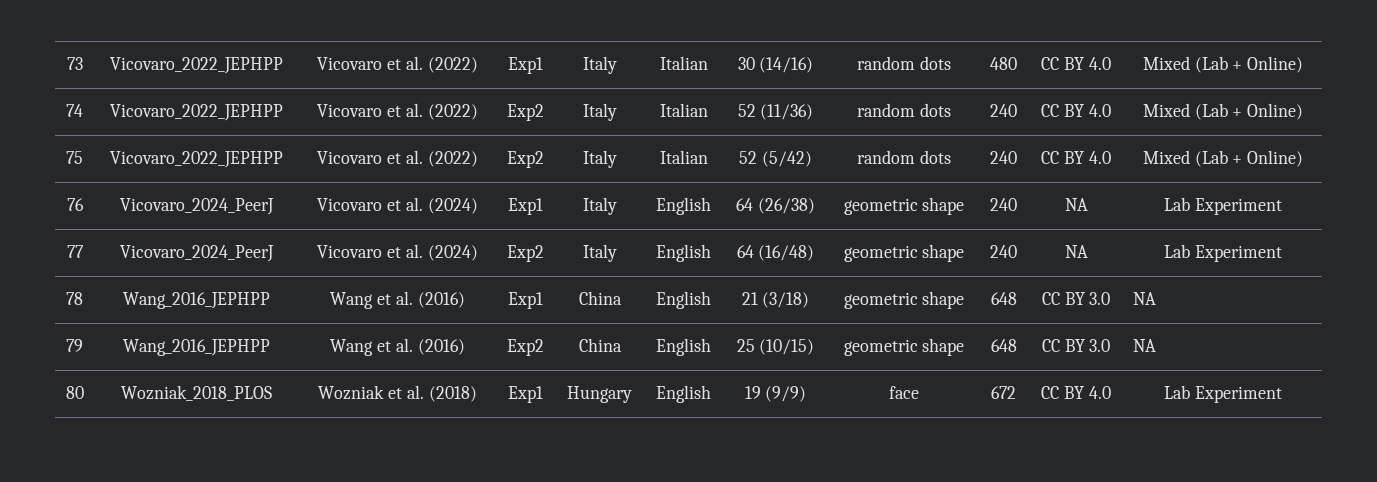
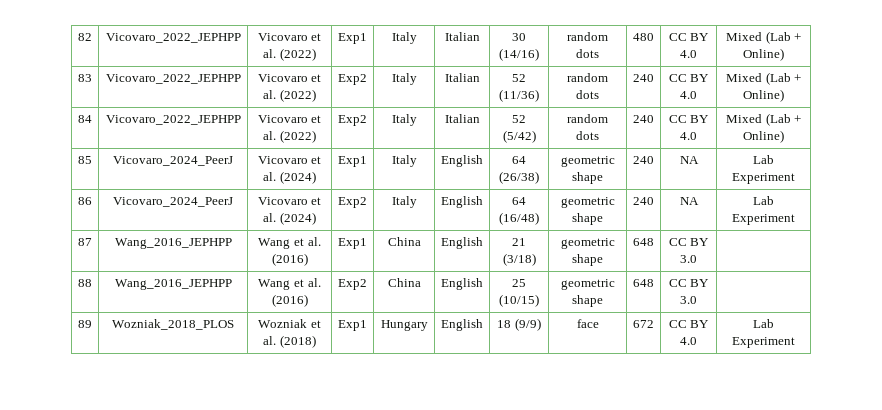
- 73 | Vicovaro_2022_JEPHPP | Vicovaro et al. (2022) | Exp1 | Italy | Italian | 30 (14/16) | random dots | 480 | CC BY 4.0 | Mixed (Lab + Online)
+ 82 | Vicovaro_2022_JEPHPP | Vicovaro et al. (2022) | Exp1 | Italy | Italian | 30 (14/16) | random dots | 480 | CC BY 4.0 | Mixed (Lab + Online)
- 74 | Vicovaro_2022_JEPHPP | Vicovaro et al. (2022) | Exp2 | Italy | Italian | 52 (11/36) | random dots | 240 | CC BY 4.0 | Mixed (Lab + Online)
+ 83 | Vicovaro_2022_JEPHPP | Vicovaro et al. (2022) | Exp2 | Italy | Italian | 52 (11/36) | random dots | 240 | CC BY 4.0 | Mixed (Lab + Online)
- 75 | Vicovaro_2022_JEPHPP | Vicovaro et al. (2022) | Exp2 | Italy | Italian | 52 (5/42) | random dots | 240 | CC BY 4.0 | Mixed (Lab + Online)
+ 84 | Vicovaro_2022_JEPHPP | Vicovaro et al. (2022) | Exp2 | Italy | Italian | 52 (5/42) | random dots | 240 | CC BY 4.0 | Mixed (Lab + Online)
- 76 | Vicovaro_2024_PeerJ | Vicovaro et al. (2024) | Exp1 | Italy | English | 64 (26/38) | geometric shape | 240 | NA | Lab Experiment
+ 85 | Vicovaro_2024_PeerJ | Vicovaro et al. (2024) | Exp1 | Italy | English | 64 (26/38) | geometric shape | 240 | NA | Lab Experiment
- 77 | Vicovaro_2024_PeerJ | Vicovaro et al. (2024) | Exp2 | Italy | English | 64 (16/48) | geometric shape | 240 | NA | Lab Experiment
+ 86 | Vicovaro_2024_PeerJ | Vicovaro et al. (2024) | Exp2 | Italy | English | 64 (16/48) | geometric shape | 240 | NA | Lab Experiment
- 78 | Wang_2016_JEPHPP | Wang et al. (2016) | Exp1 | China | English | 21 (3/18) | geometric shape | 648 | CC BY 3.0 | NA
- 79 | Wang_2016_JEPHPP | Wang et al. (2016) | Exp2 | China | English | 25 (10/15) | geometric shape | 648 | CC BY 3.0 | NA
- 80 | Wozniak_2018_PLOS | Wozniak et al. (2018) | Exp1 | Hungary | English | 19 (9/9) | face | 672 | CC BY 4.0 | Lab Experiment
+ 87 | Wang_2016_JEPHPP | Wang et al. (2016) | Exp1 | China | English | 21 (3/18) | geometric shape | 648 | CC BY 3.0 |
+ 88 | Wang_2016_JEPHPP | Wang et al. (2016) | Exp2 | China | English | 25 (10/15) | geometric shape | 648 | CC BY 3.0 |
+ 89 | Wozniak_2018_PLOS | Wozniak et al. (2018) | Exp1 | Hungary | English | 18 (9/9) | face | 672 | CC BY 4.0 | Lab Experiment

